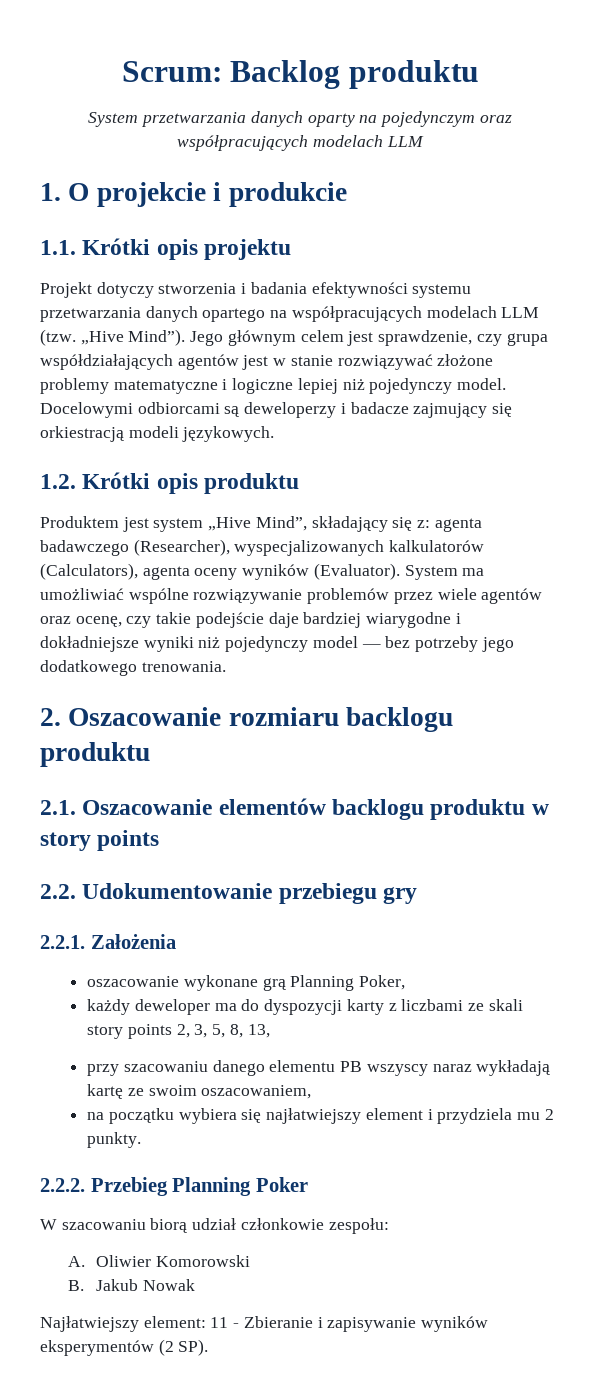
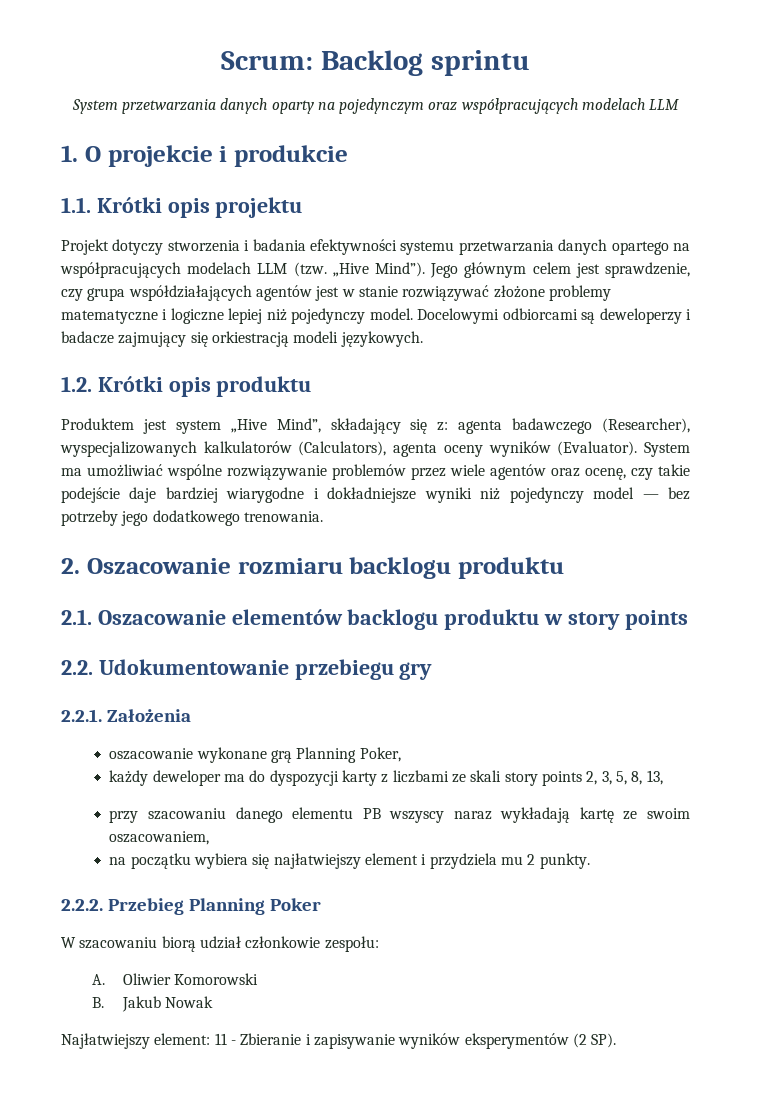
- Scrum: Backlog produktu
+ Scrum: Backlog sprintu

